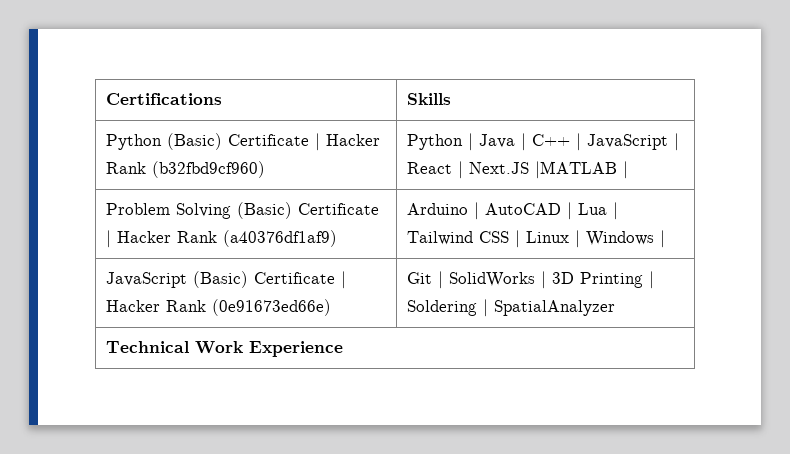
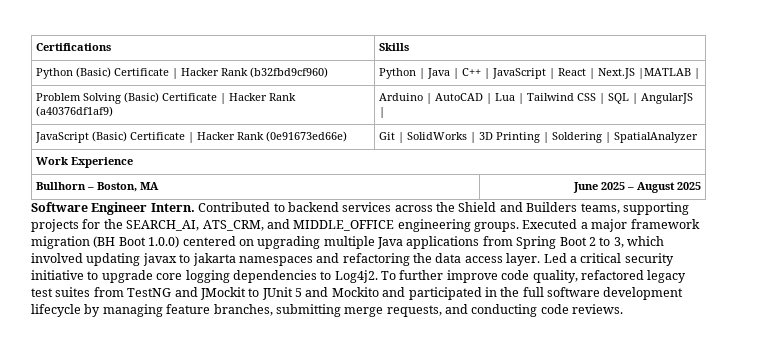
- Problem Solving (Basic) Certificate | Hacker Rank (a40376df1af9) | Arduino | AutoCAD | Lua | Tailwind CSS | Linux | Windows |
+ Problem Solving (Basic) Certificate | Hacker Rank (a40376df1af9) | Arduino | AutoCAD | Lua | Tailwind CSS | SQL | AngularJS |
- Technical Work Experience
+ Work Experience
+ Bullhorn – Boston, MA | June 2025 – August 2025
+ Software Engineer Intern. Contributed to backend services across the Shield and Builders teams, supporting projects for the SEARCH_AI, ATS_CRM, and MIDDLE_OFFICE engineering groups. Executed a major framework migration (BH Boot 1.0.0) centered on upgrading multiple Java applications from Spring Boot 2 to 3, which involved updating javax to jakarta namespaces and refactoring the data access layer. Led a critical security initiative to upgrade core logging dependencies to Log4j2. To further improve code quality, refactored legacy test suites from TestNG and JMockit to JUnit 5 and Mockito and participated in the full software development lifecycle by managing feature branches, submitting merge requests, and conducting code reviews.

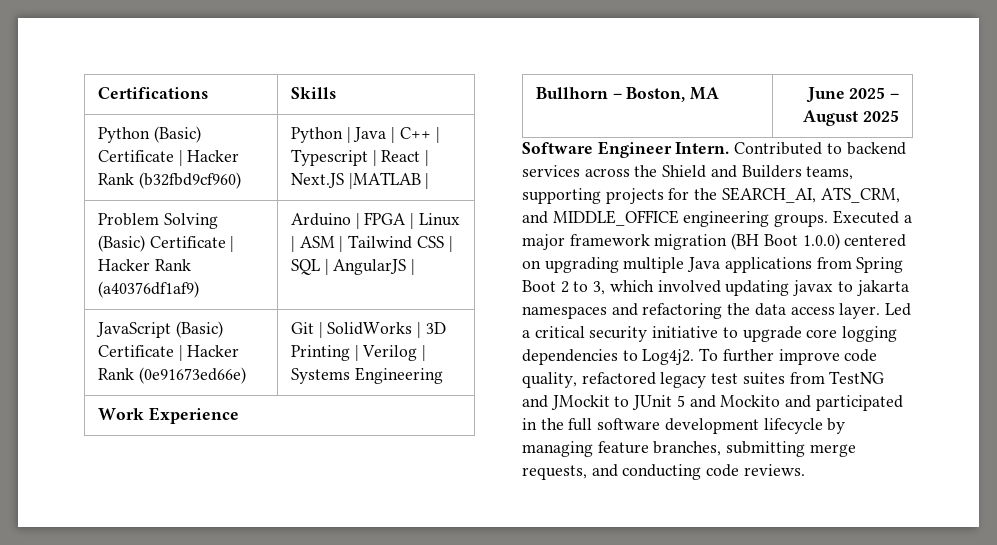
- Python (Basic) Certificate | Hacker Rank (b32fbd9cf960) | Python | Java | C++ | JavaScript | React | Next.JS |MATLAB |
+ Python (Basic) Certificate | Hacker Rank (b32fbd9cf960) | Python | Java | C++ | Typescript | React | Next.JS |MATLAB |
- Problem Solving (Basic) Certificate | Hacker Rank (a40376df1af9) | Arduino | AutoCAD | Lua | Tailwind CSS | SQL | AngularJS |
+ Problem Solving (Basic) Certificate | Hacker Rank (a40376df1af9) | Arduino | FPGA | Linux | ASM | Tailwind CSS | SQL | AngularJS |
- JavaScript (Basic) Certificate | Hacker Rank (0e91673ed66e) | Git | SolidWorks | 3D Printing | Soldering | SpatialAnalyzer
+ JavaScript (Basic) Certificate | Hacker Rank (0e91673ed66e) | Git | SolidWorks | 3D Printing | Verilog | Systems Engineering

